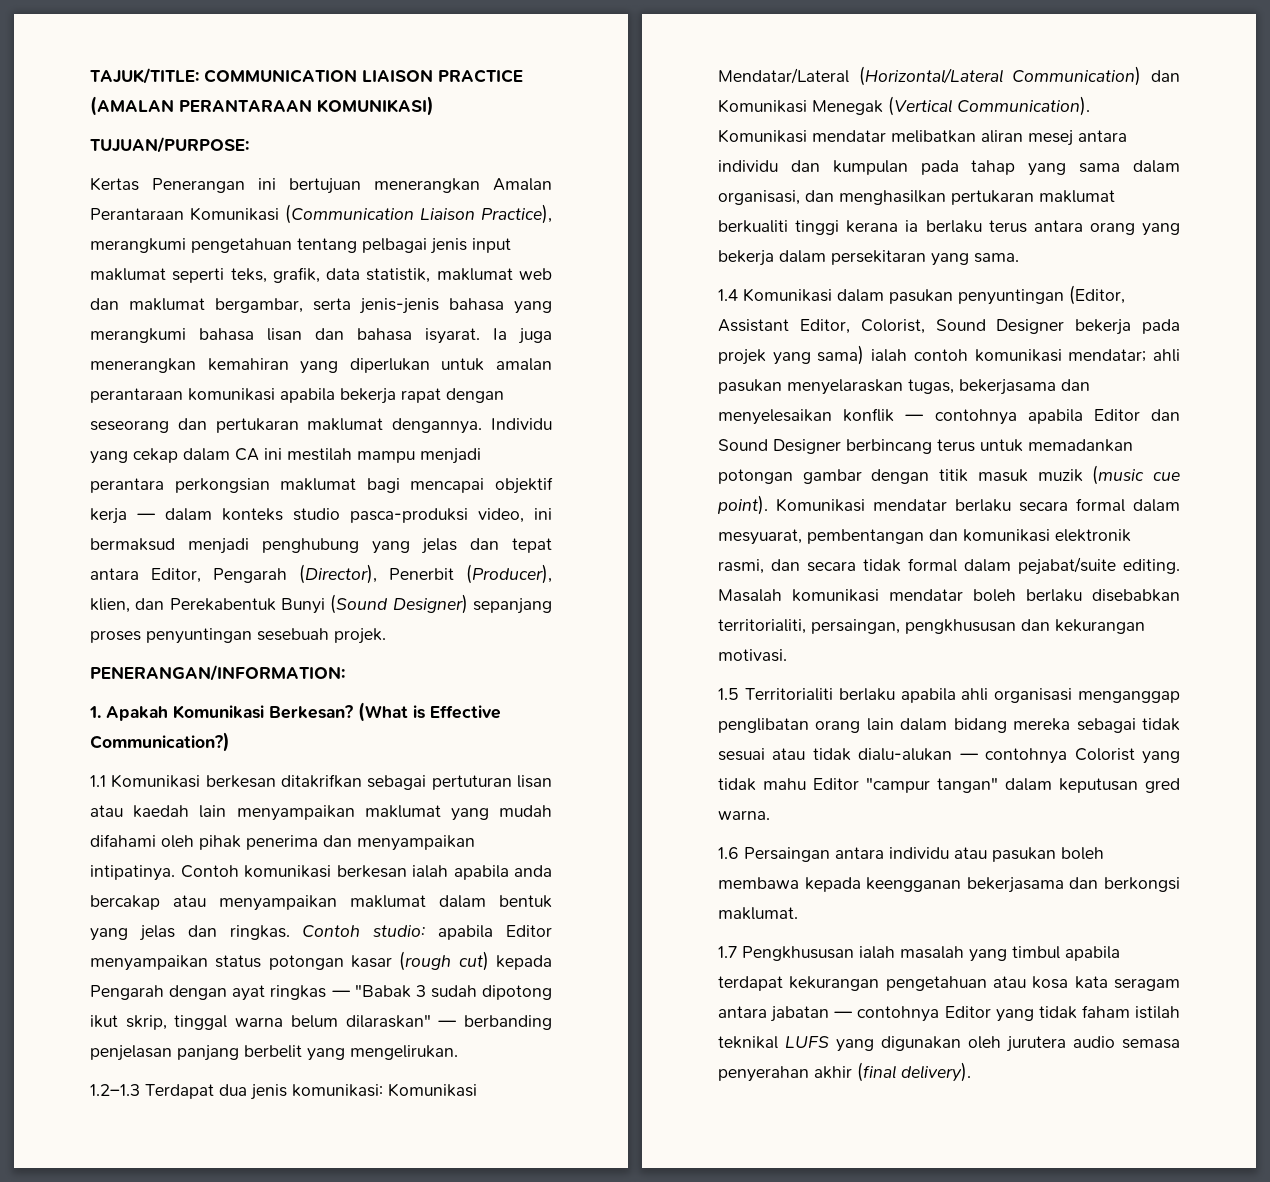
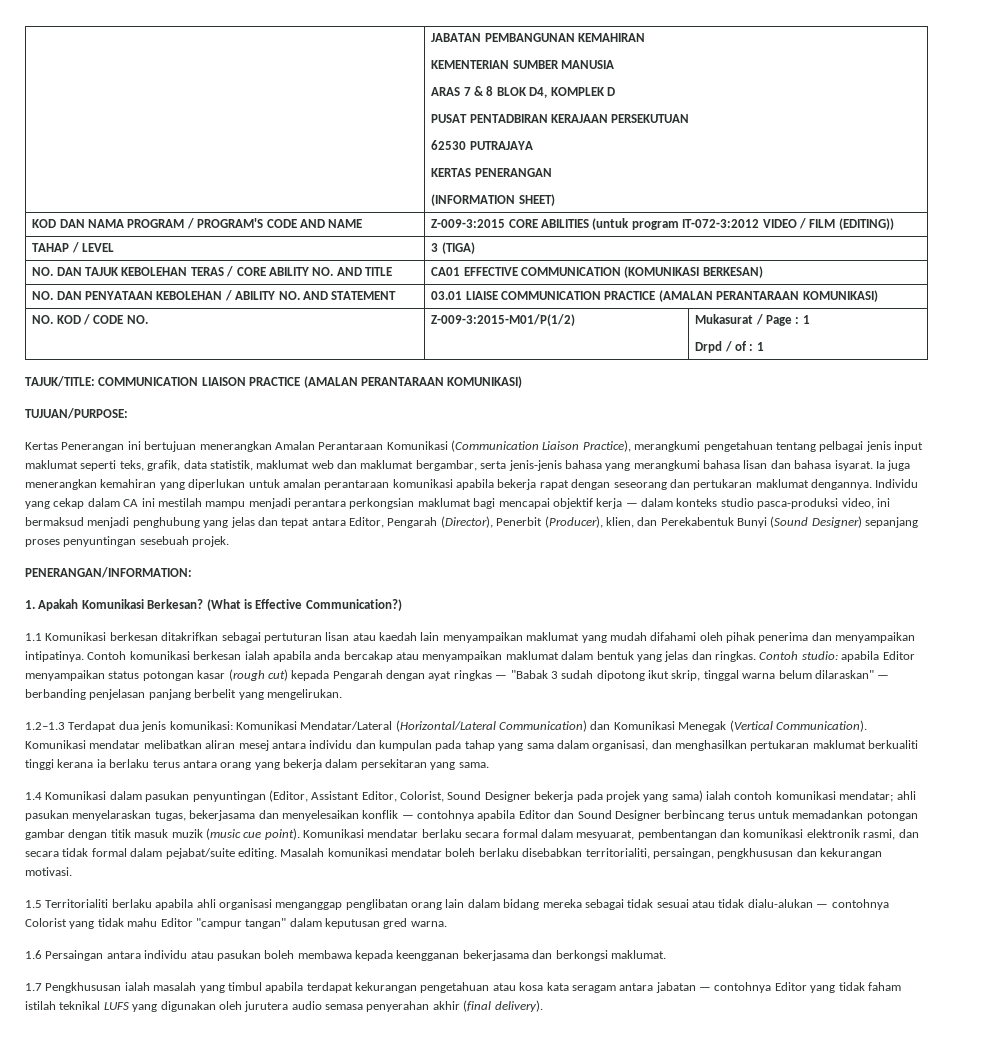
+ | JABATAN PEMBANGUNAN KEMAHIRAN
+ KEMENTERIAN SUMBER MANUSIA
+ ARAS 7 & 8 BLOK D4, KOMPLEK D
+ PUSAT PENTADBIRAN KERAJAAN PERSEKUTUAN
+ 62530 PUTRAJAYA
+ KERTAS PENERANGAN
+ (INFORMATION SHEET)
+ KOD DAN NAMA PROGRAM / PROGRAM'S CODE AND NAME | Z-009-3:2015 CORE ABILITIES (untuk program IT-072-3:2012 VIDEO / FILM (EDITING))
+ TAHAP / LEVEL | 3 (TIGA)
+ NO. DAN TAJUK KEBOLEHAN TERAS / CORE ABILITY NO. AND TITLE | CA01 EFFECTIVE COMMUNICATION (KOMUNIKASI BERKESAN)
+ NO. DAN PENYATAAN KEBOLEHAN / ABILITY NO. AND STATEMENT | 03.01 LIAISE COMMUNICATION PRACTICE (AMALAN PERANTARAAN KOMUNIKASI)
+ NO. KOD / CODE NO. | Z-009-3:2015-M01/P(1/2) | Mukasurat / Page : 1
+ Drpd / of : 1

